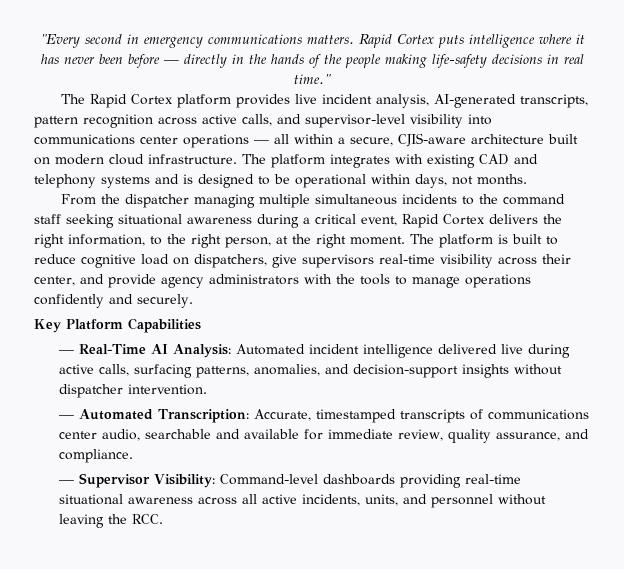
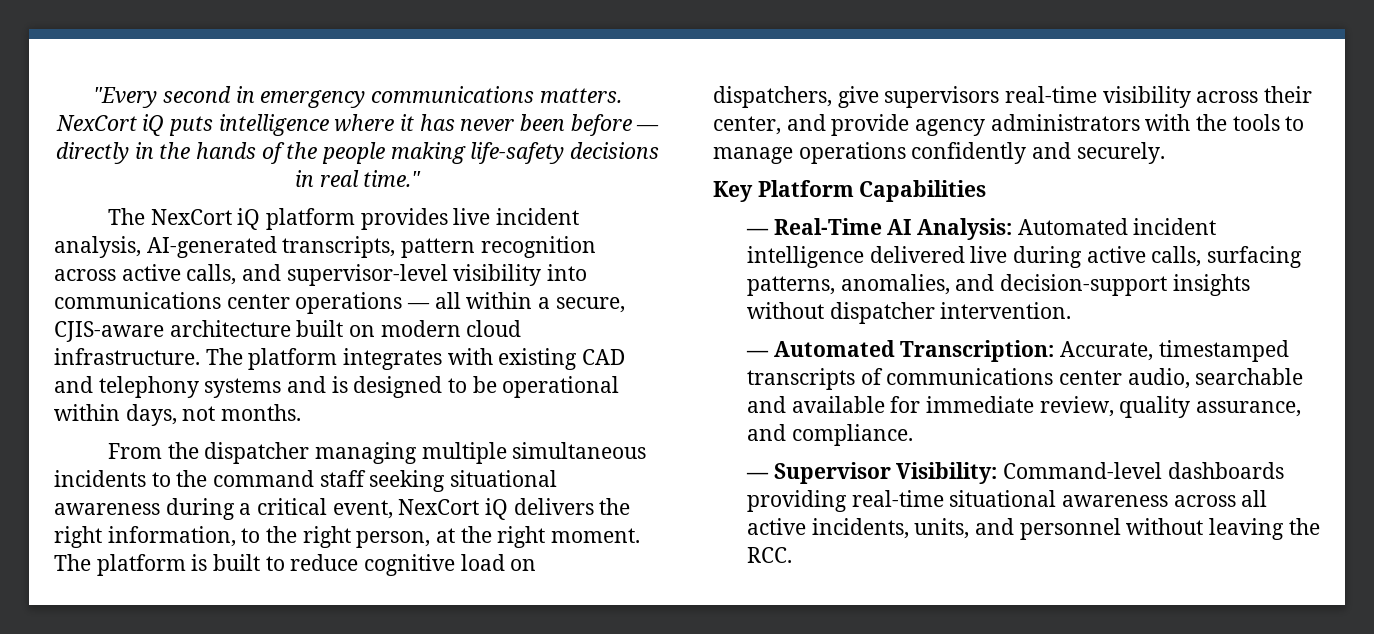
- Rapid Cortex puts intelligence where it has never been before — directly in the hands of the people making life-safety decisions in real time."
+ NexCort iQ puts intelligence where it has never been before — directly in the hands of the people making life-safety decisions in real time."
- The Rapid Cortex platform provides live incident analysis, AI-generated transcripts, pattern recognition across active calls, and supervisor-level visibility into communications center operations — all within a secure, CJIS-aware architecture built on modern cloud infrastructure.
+ The NexCort iQ platform provides live incident analysis, AI-generated transcripts, pattern recognition across active calls, and supervisor-level visibility into communications center operations — all within a secure, CJIS-aware architecture built on modern cloud infrastructure.
- From the dispatcher managing multiple simultaneous incidents to the command staff seeking situational awareness during a critical event, Rapid Cortex delivers the right information, to the right person, at the right moment.
+ From the dispatcher managing multiple simultaneous incidents to the command staff seeking situational awareness during a critical event, NexCort iQ delivers the right information, to the right person, at the right moment.

